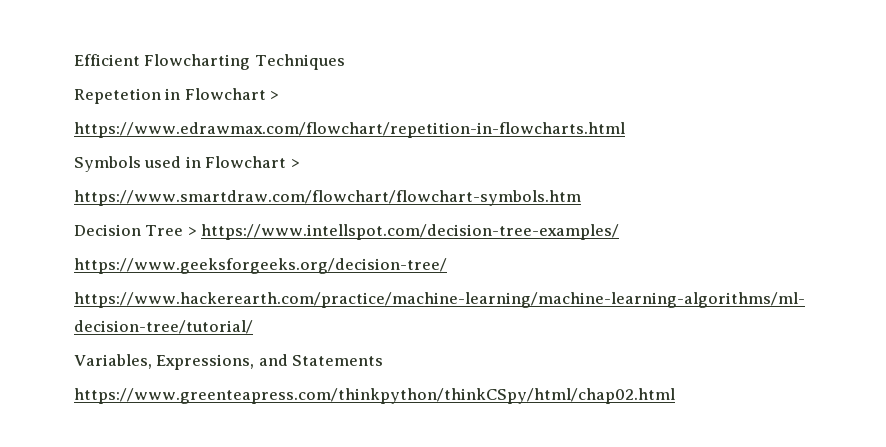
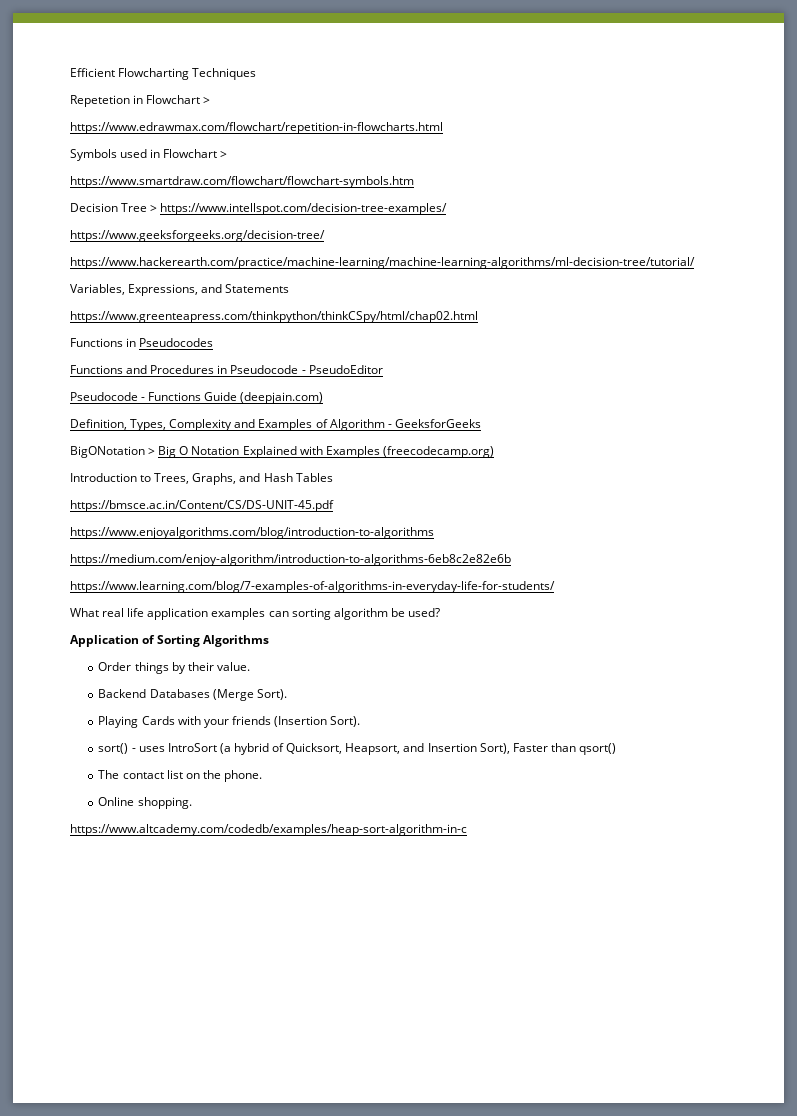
+ Functions in Pseudocodes
+ Functions and Procedures in Pseudocode - PseudoEditor
+ Pseudocode - Functions Guide (deepjain.com)
+ Definition, Types, Complexity and Examples of Algorithm - GeeksforGeeks
+ BigONotation > Big O Notation Explained with Examples (freecodecamp.org)
+ Introduction to Trees, Graphs, and Hash Tables
+ https://bmsce.ac.in/Content/CS/DS-UNIT-45.pdf
+ https://www.enjoyalgorithms.com/blog/introduction-to-algorithms
+ https://medium.com/enjoy-algorithm/introduction-to-algorithms-6eb8c2e82e6b
+ https://www.learning.com/blog/7-examples-of-algorithms-in-everyday-life-for-students/
+ What real life application examples can sorting algorithm be used?
+ Application of Sorting Algorithms
+ Order things by their value.
+ Backend Databases (Merge Sort).
+ Playing Cards with your friends (Insertion Sort).
+ sort() - uses IntroSort (a hybrid of Quicksort, Heapsort, and Insertion Sort), Faster than qsort()
+ The contact list on the phone.
+ Online shopping.
+ https://www.altcademy.com/codedb/examples/heap-sort-algorithm-in-c

